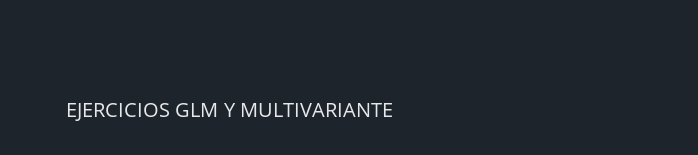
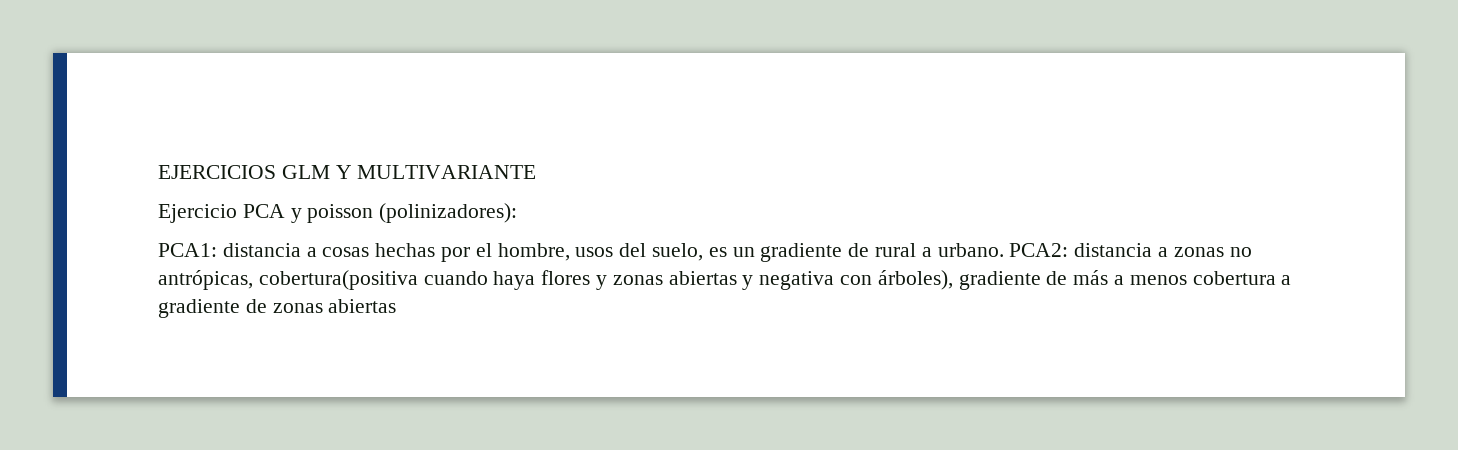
+ Ejercicio PCA y poisson (polinizadores):
+ PCA1: distancia a cosas hechas por el hombre, usos del suelo, es un gradiente de rural a urbano. PCA2: distancia a zonas no antrópicas, cobertura(positiva cuando haya flores y zonas abiertas y negativa con árboles), gradiente de más a menos cobertura a gradiente de zonas abiertas

